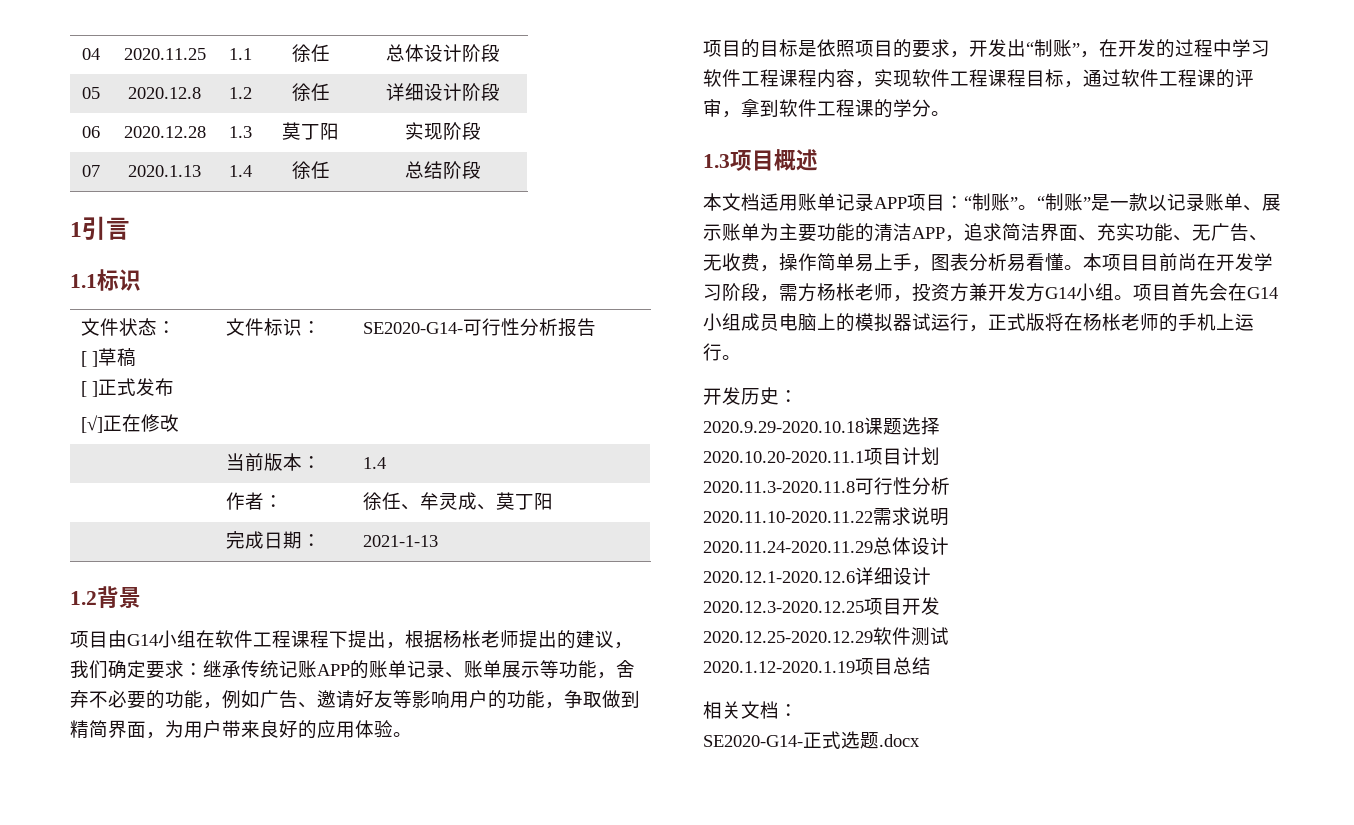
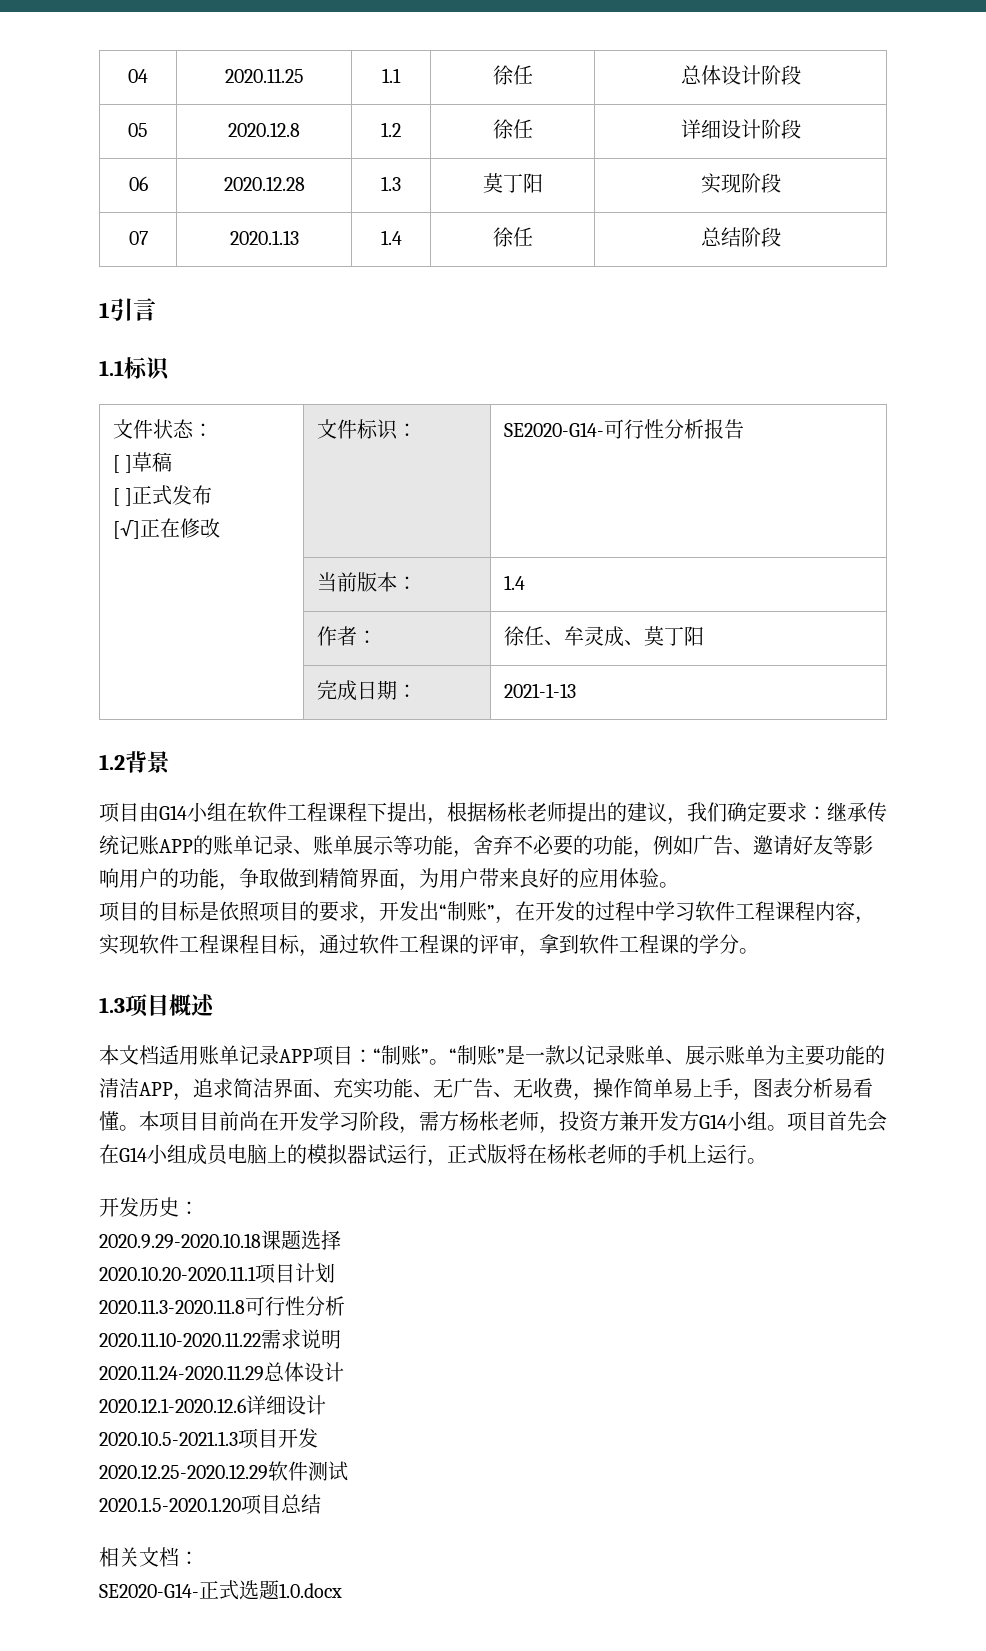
- 2020.12.3-2020.12.25项目开发
+ 2020.10.5-2021.1.3项目开发
- 2020.1.12-2020.1.19项目总结
+ 2020.1.5-2020.1.20项目总结
- SE2020-G14-正式选题.docx
+ SE2020-G14-正式选题1.0.docx

